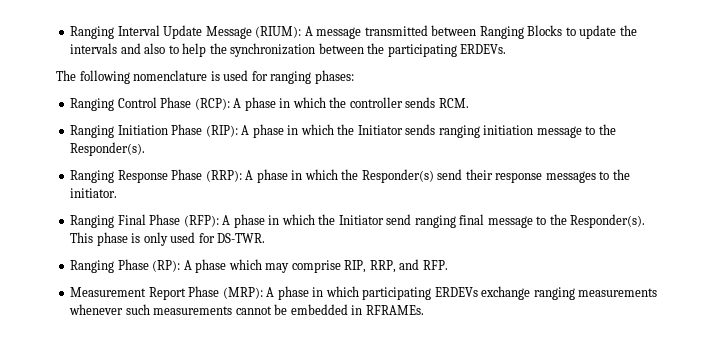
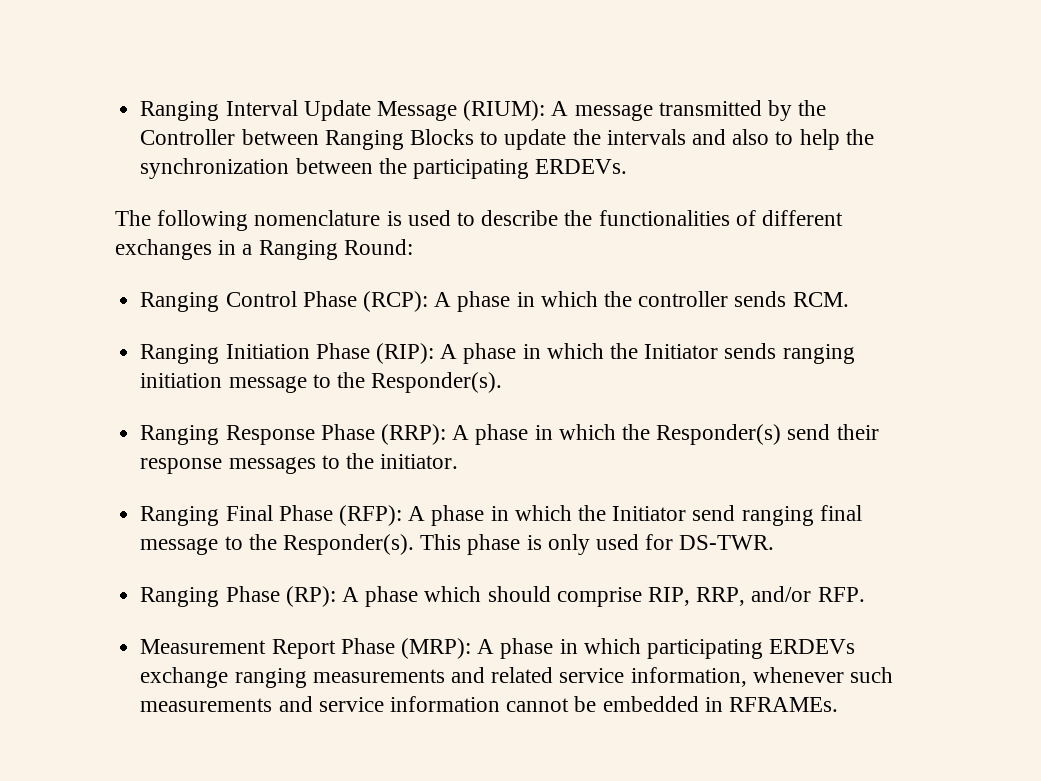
- Ranging Interval Update Message (RIUM): A message transmitted between Ranging Blocks to update the intervals and also to help the synchronization between the participating ERDEVs.
+ Ranging Interval Update Message (RIUM): A message transmitted by the Controller between Ranging Blocks to update the intervals and also to help the synchronization between the participating ERDEVs.
- The following nomenclature is used for ranging phases:
+ The following nomenclature is used to describe the functionalities of different exchanges in a Ranging Round:
- Ranging Phase (RP): A phase which may comprise RIP, RRP, and RFP.
+ Ranging Phase (RP): A phase which should comprise RIP, RRP, and/or RFP.
- Measurement Report Phase (MRP): A phase in which participating ERDEVs exchange ranging measurements whenever such measurements cannot be embedded in RFRAMEs.
+ Measurement Report Phase (MRP): A phase in which participating ERDEVs exchange ranging measurements and related service information, whenever such measurements and service information cannot be embedded in RFRAMEs.

